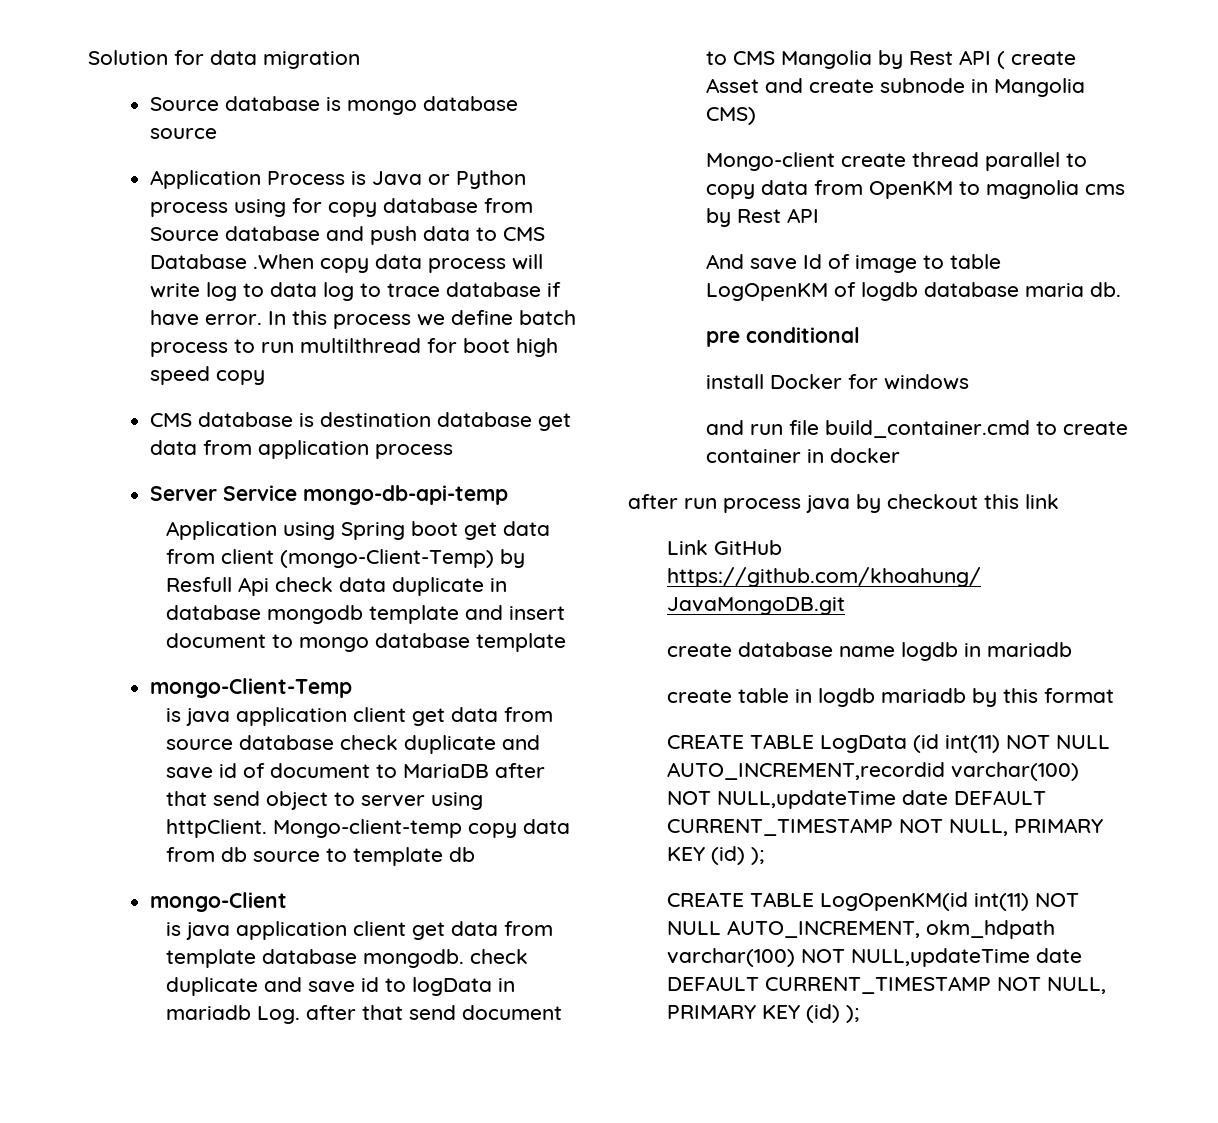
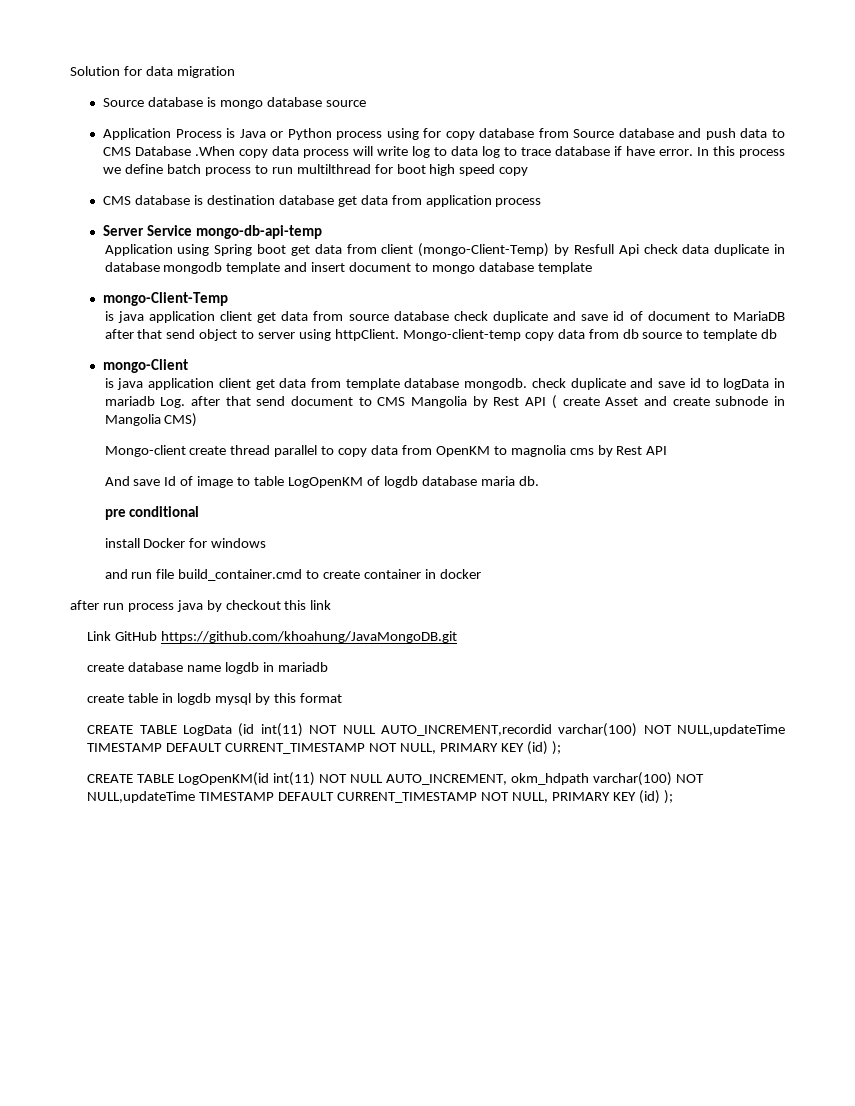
- create table in logdb mariadb by this format
+ create table in logdb mysql by this format
- CREATE TABLE LogData (id int(11) NOT NULL AUTO_INCREMENT,recordid varchar(100) NOT NULL,updateTime date DEFAULT CURRENT_TIMESTAMP NOT NULL, PRIMARY KEY (id) );
+ CREATE TABLE LogData (id int(11) NOT NULL AUTO_INCREMENT,recordid varchar(100) NOT NULL,updateTime TIMESTAMP DEFAULT CURRENT_TIMESTAMP NOT NULL, PRIMARY KEY (id) );
- CREATE TABLE LogOpenKM(id int(11) NOT NULL AUTO_INCREMENT, okm_hdpath varchar(100) NOT NULL,updateTime date DEFAULT CURRENT_TIMESTAMP NOT NULL, PRIMARY KEY (id) );
+ CREATE TABLE LogOpenKM(id int(11) NOT NULL AUTO_INCREMENT, okm_hdpath varchar(100) NOT NULL,updateTime TIMESTAMP DEFAULT CURRENT_TIMESTAMP NOT NULL, PRIMARY KEY (id) );

